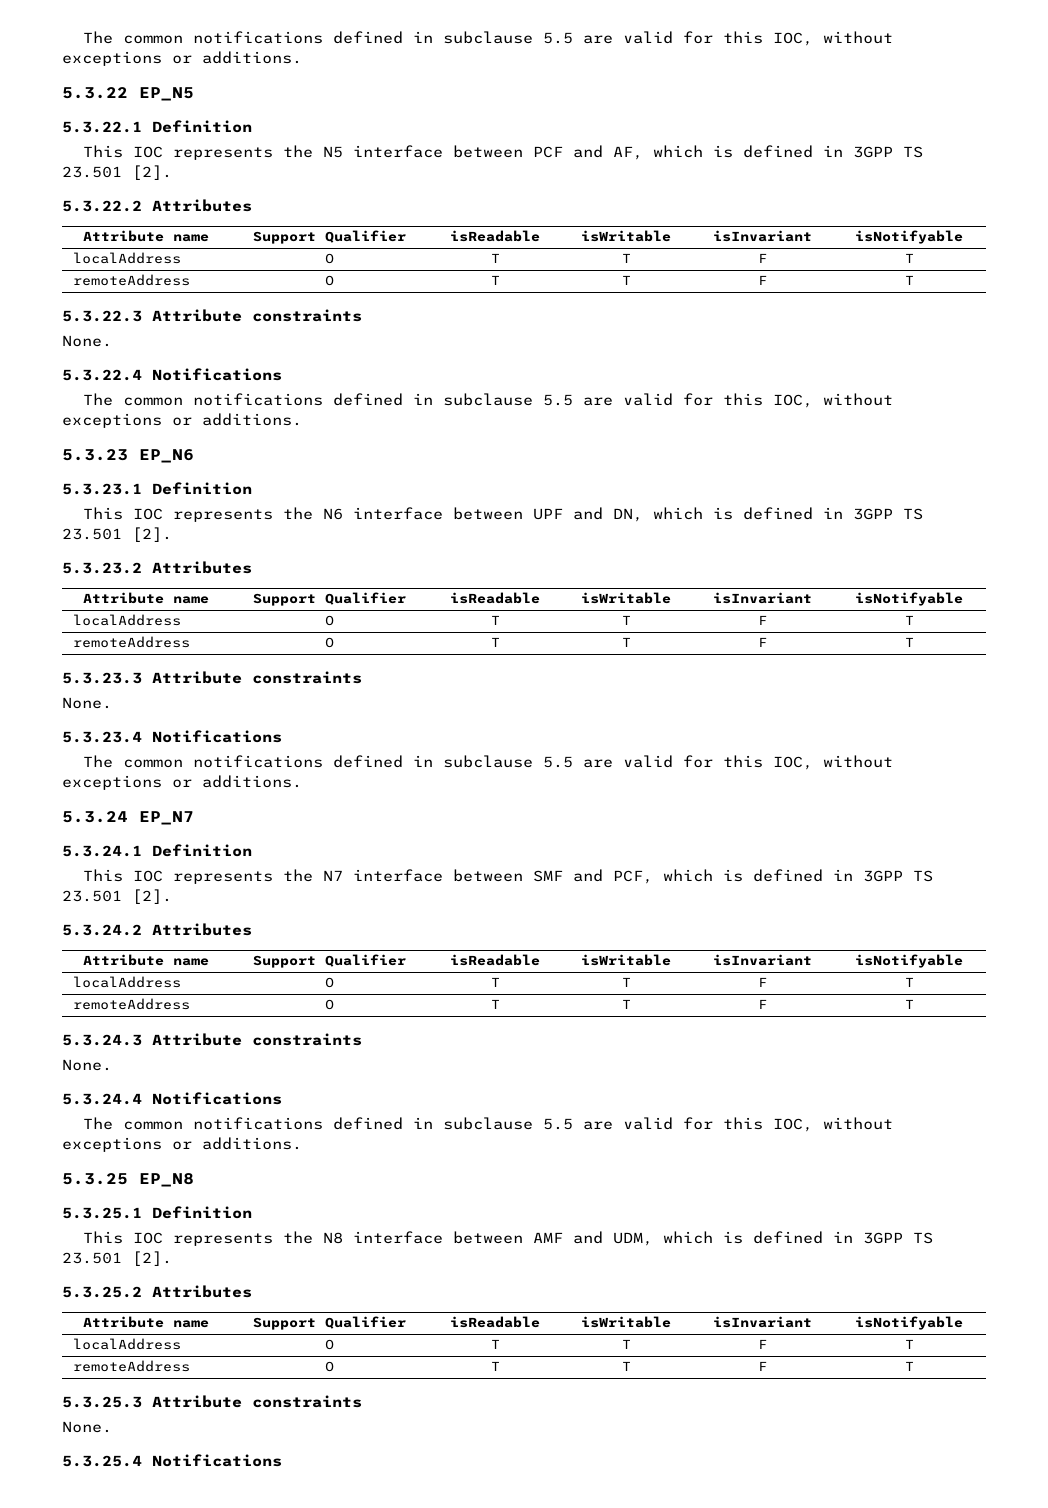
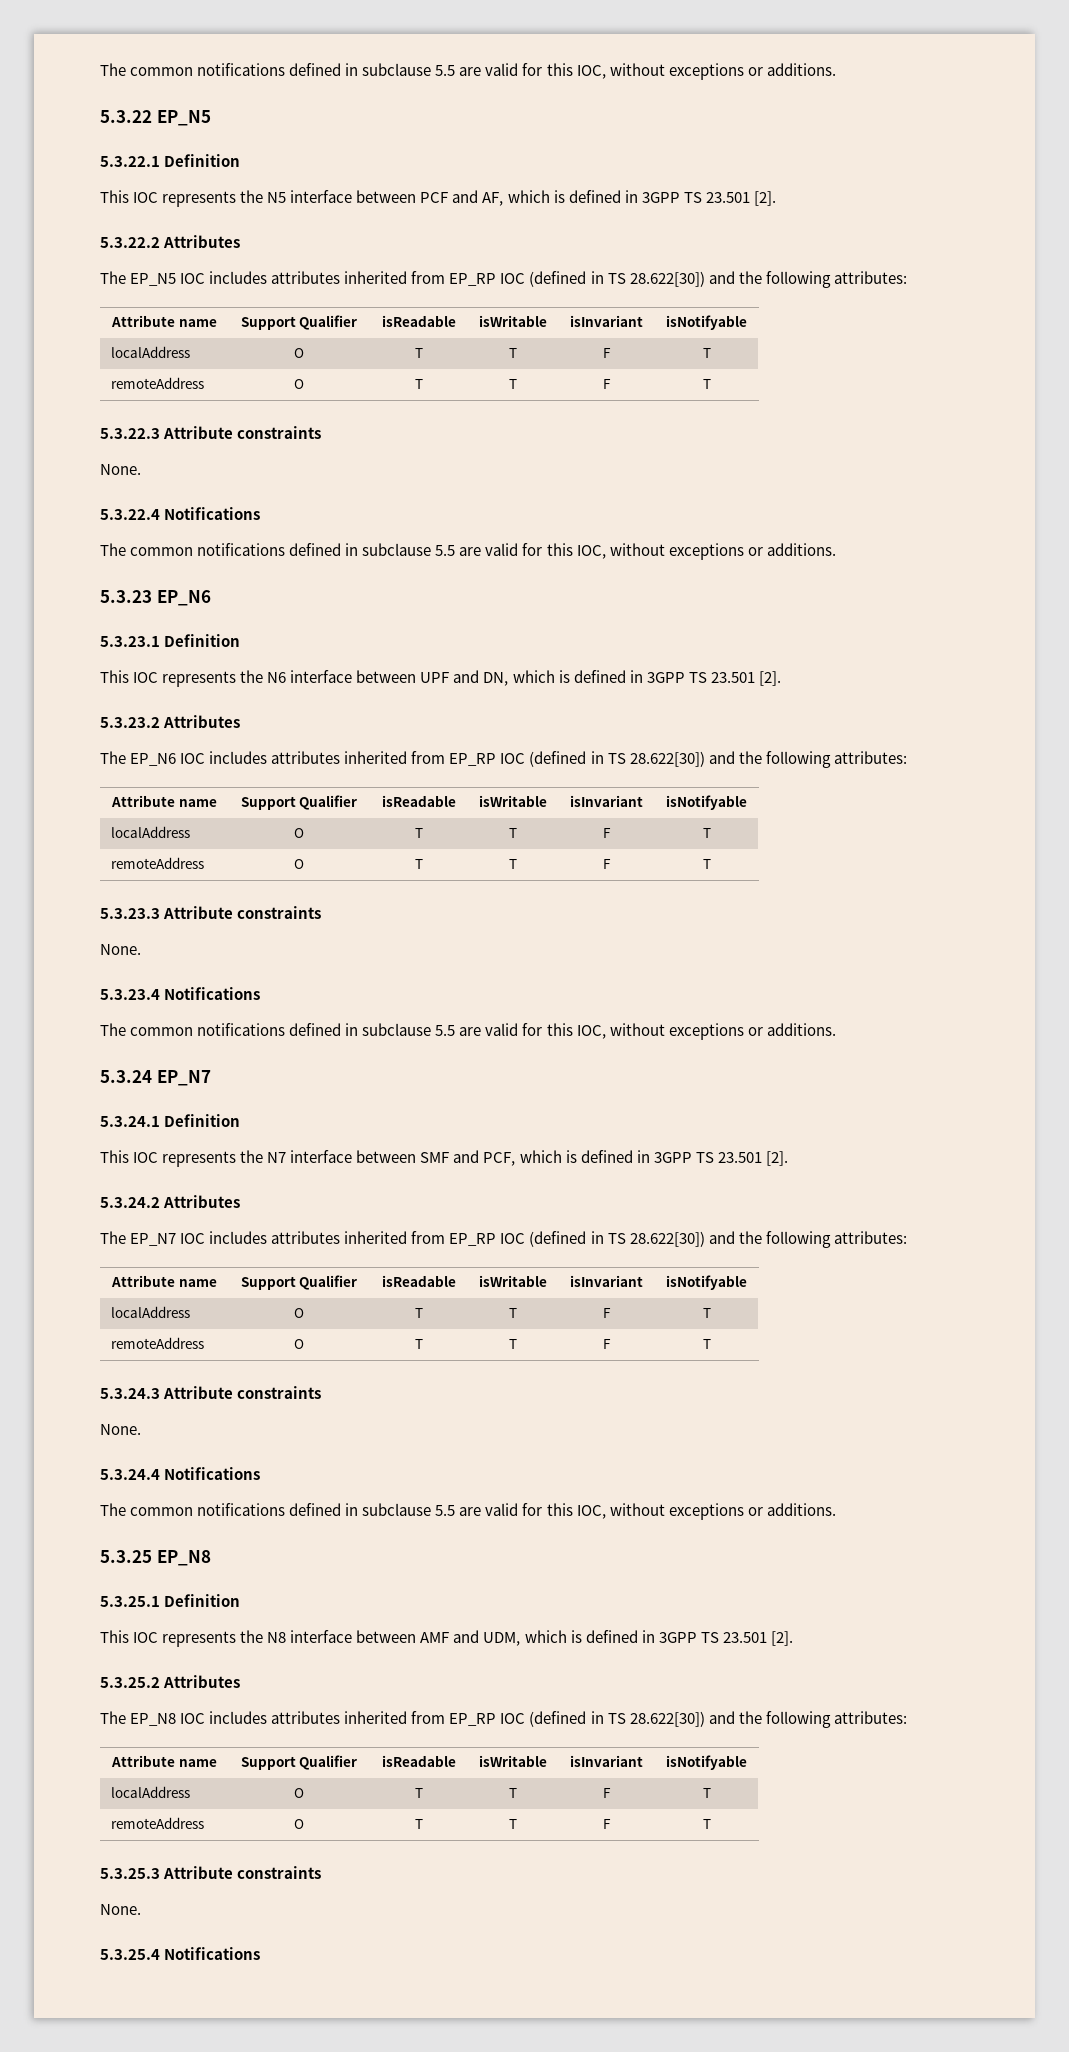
+ The EP_N5 IOC includes attributes inherited from EP_RP IOC (defined in TS 28.622[30]) and the following attributes:
+ The EP_N6 IOC includes attributes inherited from EP_RP IOC (defined in TS 28.622[30]) and the following attributes:
+ The EP_N7 IOC includes attributes inherited from EP_RP IOC (defined in TS 28.622[30]) and the following attributes:
+ The EP_N8 IOC includes attributes inherited from EP_RP IOC (defined in TS 28.622[30]) and the following attributes:

